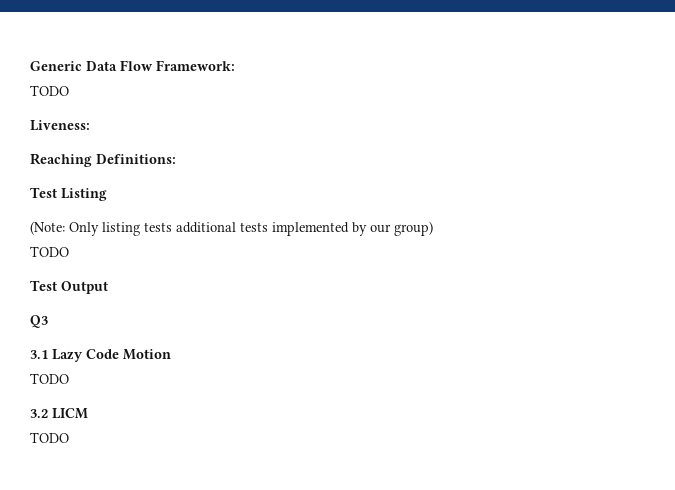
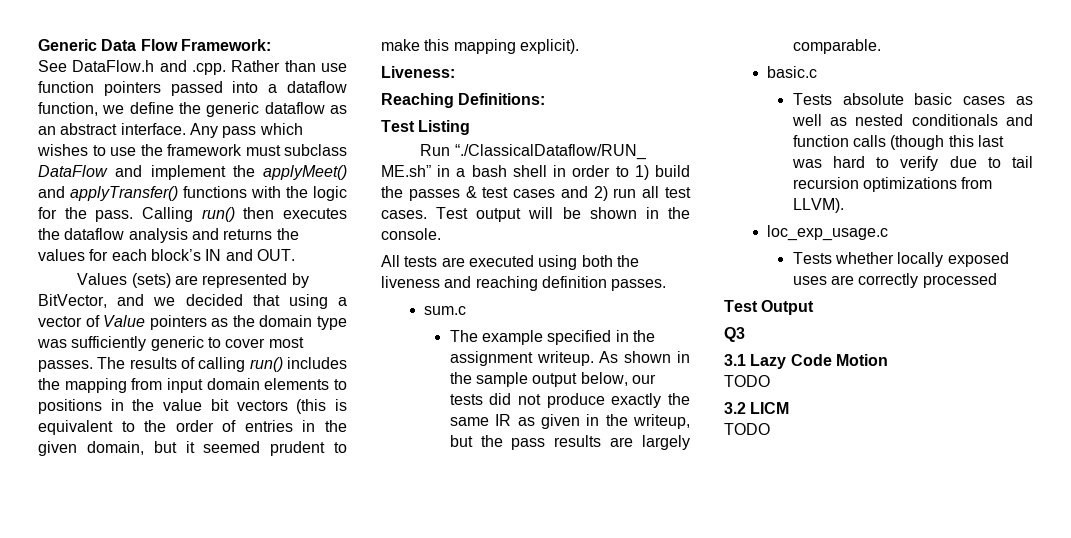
  Generic Data Flow Framework:
- TODO
+ See DataFlow.h and .cpp. Rather than use function pointers passed into a dataflow function, we define the generic dataflow as an abstract interface. Any pass which wishes to use the framework must subclass DataFlow and implement the applyMeet() and applyTransfer() functions with the logic for the pass. Calling run() then executes the dataflow analysis and returns the values for each block’s IN and OUT.
+ Values (sets) are represented by BitVector, and we decided that using a vector of Value pointers as the domain type was sufficiently generic to cover most passes. The results of calling run() includes the mapping from input domain elements to positions in the value bit vectors (this is equivalent to the order of entries in the given domain, but it seemed prudent to make this mapping explicit).
- (Note: Only listing tests additional tests implemented by our group)
- TODO
+ Run “./ClassicalDataflow/RUN_ ME.sh” in a bash shell in order to 1) build the passes & test cases and 2) run all test cases. Test output will be shown in the console.
+ All tests are executed using both the liveness and reaching definition passes.
+ sum.c
+ The example specified in the assignment writeup. As shown in the sample output below, our tests did not produce exactly the same IR as given in the writeup, but the pass results are largely comparable.
+ basic.c
+ Tests absolute basic cases as well as nested conditionals and function calls (though this last was hard to verify due to tail recursion optimizations from LLVM).
+ loc_exp_usage.c
+ Tests whether locally exposed uses are correctly processed

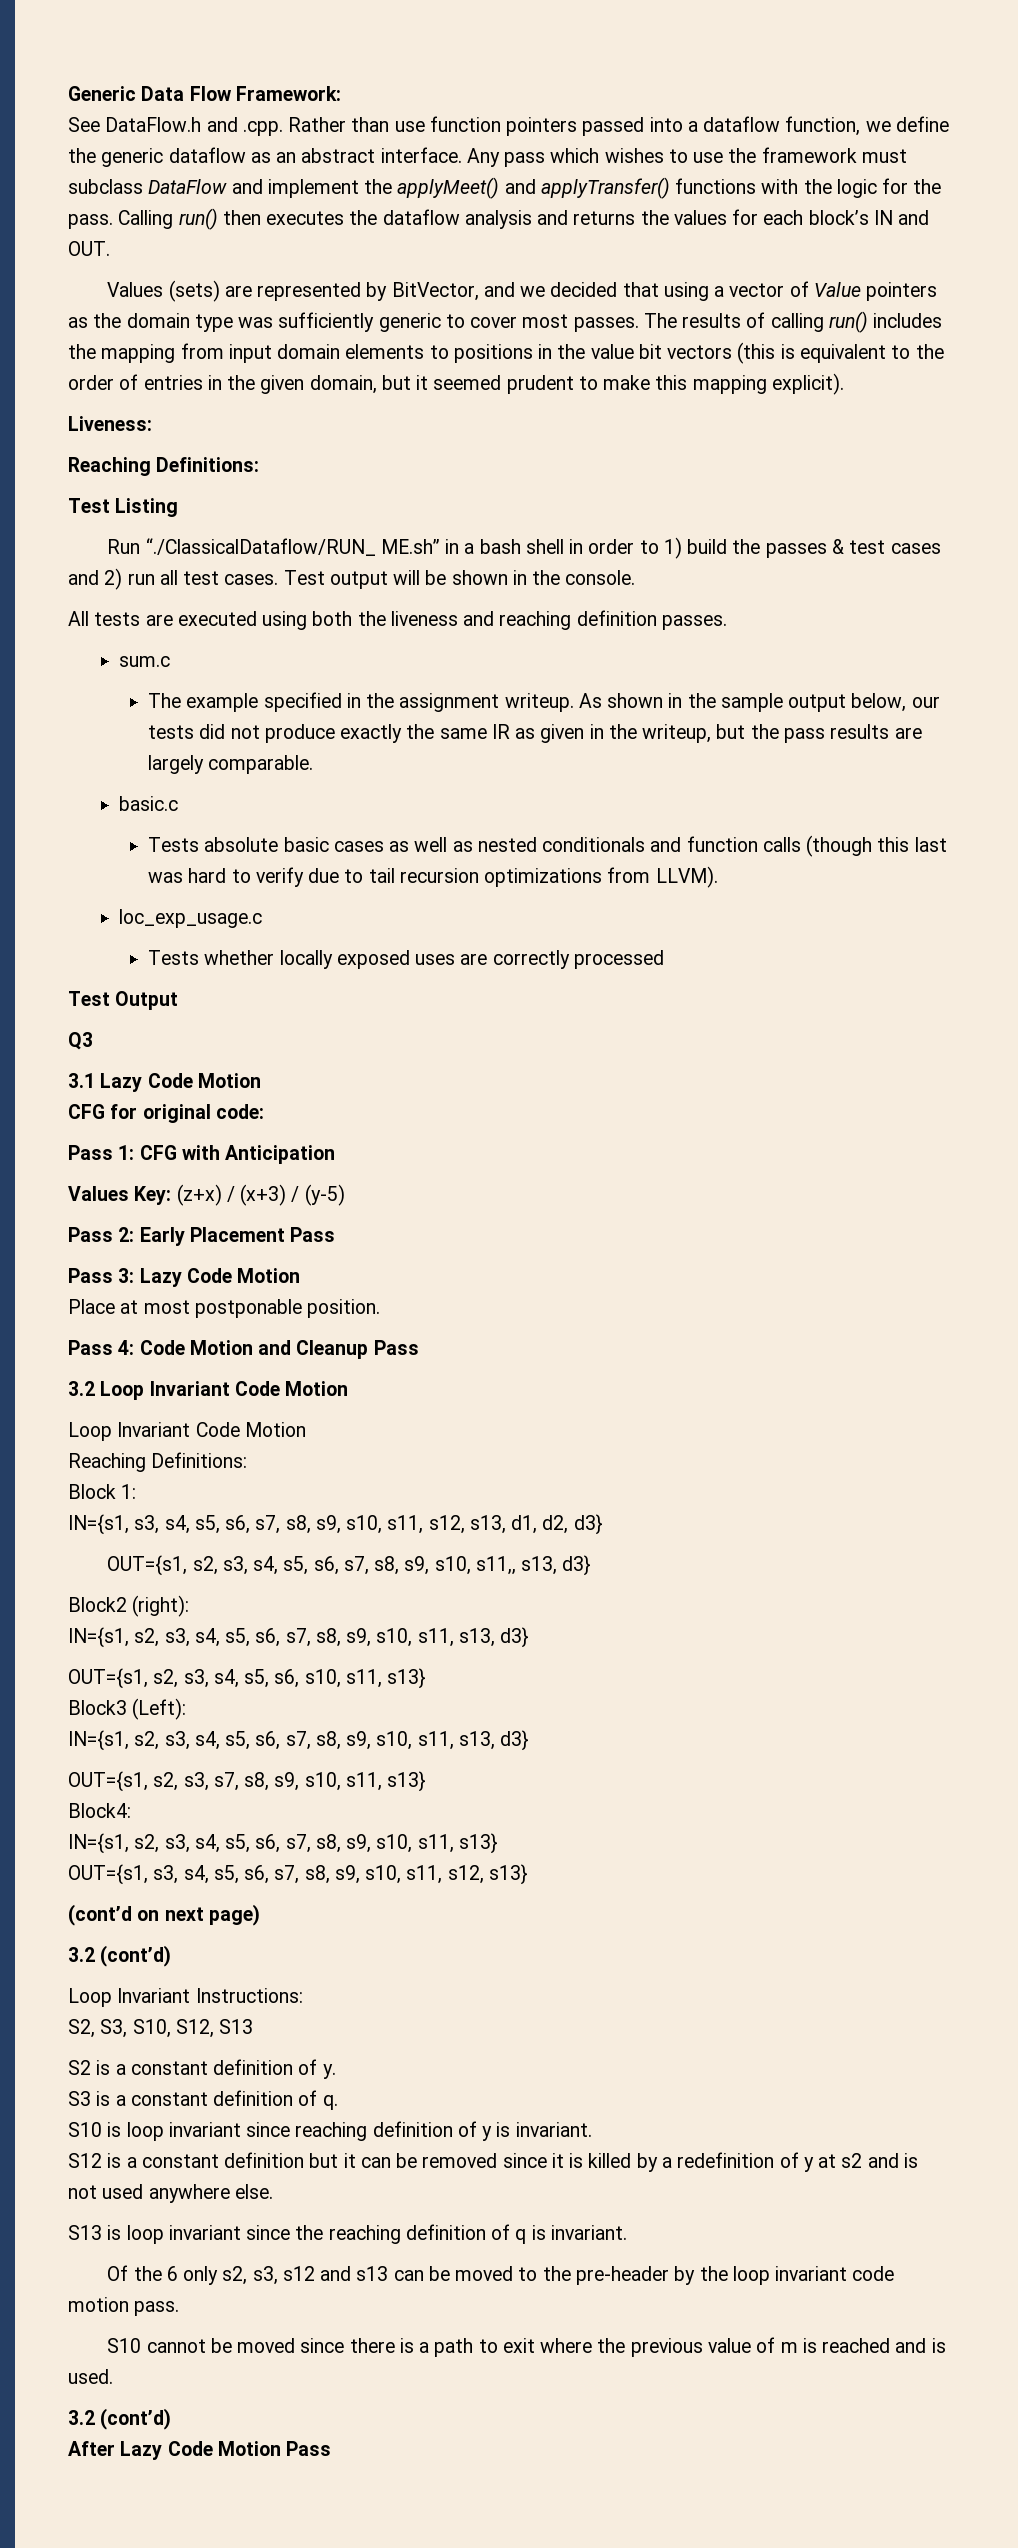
  3.1 Lazy Code Motion
- TODO
- 3.2 LICM
- TODO
+ CFG for original code:
+ Pass 1: CFG with Anticipation
+ Values Key: (z+x) / (x+3) / (y-5)
+ Pass 2: Early Placement Pass
+ Pass 3: Lazy Code Motion
+ Place at most postponable position.
+ Pass 4: Code Motion and Cleanup Pass
+ 3.2 Loop Invariant Code Motion
+ Loop Invariant Code Motion
+ Reaching Definitions:
+ Block 1:
+ IN={s1, s3, s4, s5, s6, s7, s8, s9, s10, s11, s12, s13, d1, d2, d3}
+ OUT={s1, s2, s3, s4, s5, s6, s7, s8, s9, s10, s11,, s13, d3}
+ Block2 (right):
+ IN={s1, s2, s3, s4, s5, s6, s7, s8, s9, s10, s11, s13, d3}
+ OUT={s1, s2, s3, s4, s5, s6, s10, s11, s13}
+ Block3 (Left):
+ IN={s1, s2, s3, s4, s5, s6, s7, s8, s9, s10, s11, s13, d3}
+ OUT={s1, s2, s3, s7, s8, s9, s10, s11, s13}
+ Block4:
+ IN={s1, s2, s3, s4, s5, s6, s7, s8, s9, s10, s11, s13}
+ OUT={s1, s3, s4, s5, s6, s7, s8, s9, s10, s11, s12, s13}
+ (cont’d on next page)
+ 3.2 (cont’d)
+ Loop Invariant Instructions:
+ S2, S3, S10, S12, S13
+ S2 is a constant definition of y.
+ S3 is a constant definition of q.
+ S10 is loop invariant since reaching definition of y is invariant.
+ S12 is a constant definition but it can be removed since it is killed by a redefinition of y at s2 and is not used anywhere else.
+ S13 is loop invariant since the reaching definition of q is invariant.
+ Of the 6 only s2, s3, s12 and s13 can be moved to the pre-header by the loop invariant code motion pass.
+ S10 cannot be moved since there is a path to exit where the previous value of m is reached and is used.
+ 3.2 (cont’d)
+ After Lazy Code Motion Pass

